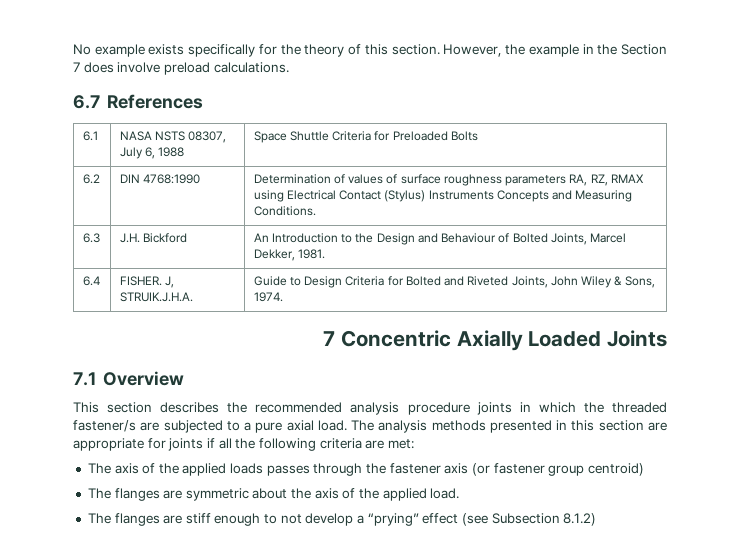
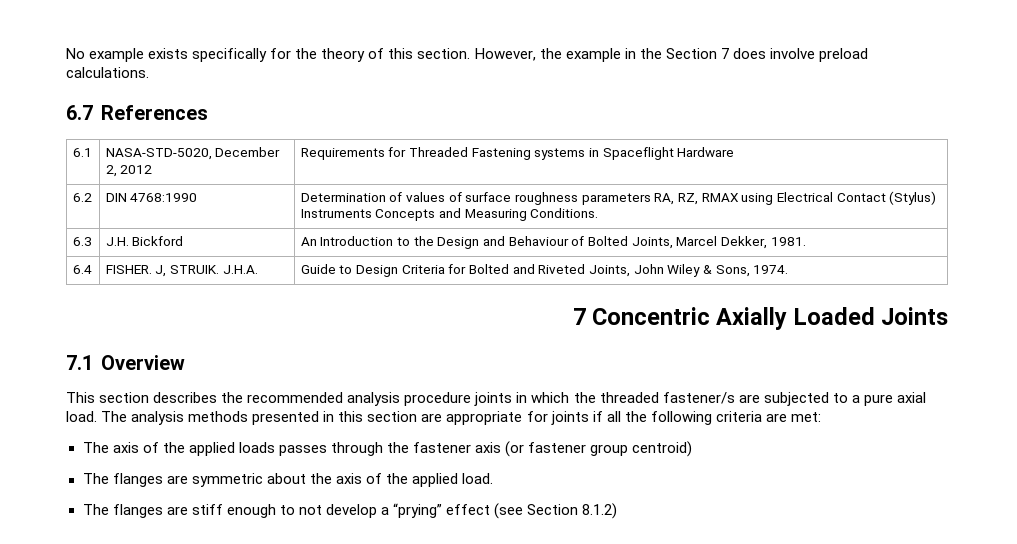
- 6.1 | NASA NSTS 08307, July 6, 1988 | Space Shuttle Criteria for Preloaded Bolts
+ 6.1 | NASA-STD-5020, December 2, 2012 | Requirements for Threaded Fastening systems in Spaceflight Hardware
- 6.4 | FISHER. J, STRUIK.J.H.A. | Guide to Design Criteria for Bolted and Riveted Joints, John Wiley & Sons, 1974.
+ 6.4 | FISHER. J, STRUIK. J.H.A. | Guide to Design Criteria for Bolted and Riveted Joints, John Wiley & Sons, 1974.
- The flanges are stiff enough to not develop a “prying” effect (see Subsection 8.1.2)
+ The flanges are stiff enough to not develop a “prying” effect (see Section 8.1.2)

